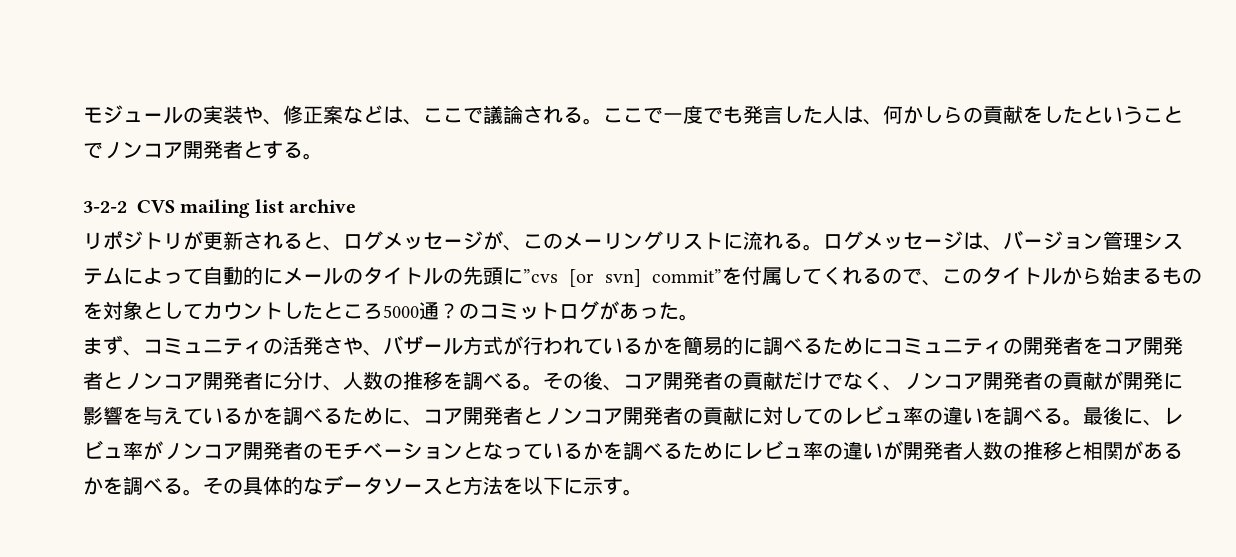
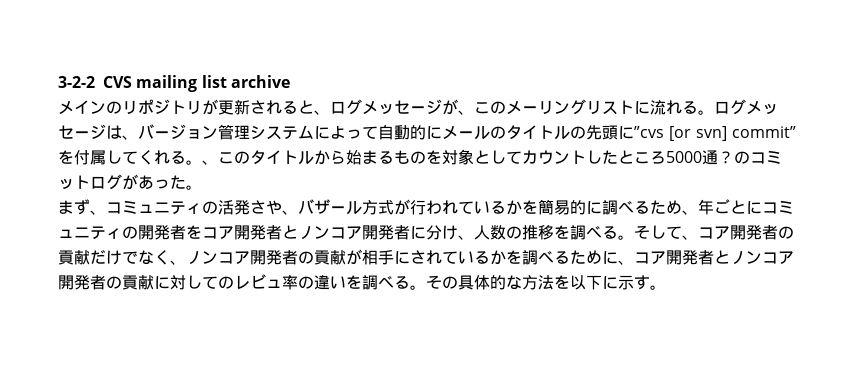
- モジュールの実装や、修正案などは、ここで議論される。ここで一度でも発言した人は、何かしらの貢献をしたということでノンコア開発者とする。
- リポジトリが更新されると、ログメッセージが、このメーリングリストに流れる。
+ メインのリポジトリが更新されると、ログメッセージが、このメーリングリストに流れる。
- ログメッセージは、バージョン管理システムによって自動的にメールのタイトルの先頭に”cvs [or svn] commit”を付属してくれるので、このタイトルから始まるものを対象としてカウントしたところ5000通？
+ ログメッセージは、バージョン管理システムによって自動的にメールのタイトルの先頭に”cvs [or svn] commit”を付属してくれる。、このタイトルから始まるものを対象としてカウントしたところ5000通？
- まず、コミュニティの活発さや、バザール方式が行われているかを簡易的に調べるためにコミュニティの開発者をコア開発者とノンコア開発者に分け、人数の推移を調べる。
+ まず、コミュニティの活発さや、バザール方式が行われているかを簡易的に調べるため、年ごとにコミュニティの開発者をコア開発者とノンコア開発者に分け、人数の推移を調べる。
- その後、コア開発者の貢献だけでなく、ノンコア開発者の貢献が開発に影響を与えているかを調べるために、コア開発者とノンコア開発者の貢献に対してのレビュ率の違いを調べる。
+ そして、コア開発者の貢献だけでなく、ノンコア開発者の貢献が相手にされているかを調べるために、コア開発者とノンコア開発者の貢献に対してのレビュ率の違いを調べる。
- 最後に、レビュ率がノンコア開発者のモチベーションとなっているかを調べるためにレビュ率の違いが開発者人数の推移と相関があるかを調べる。その具体的なデータソースと方法を以下に示す。
+ その具体的な方法を以下に示す。

